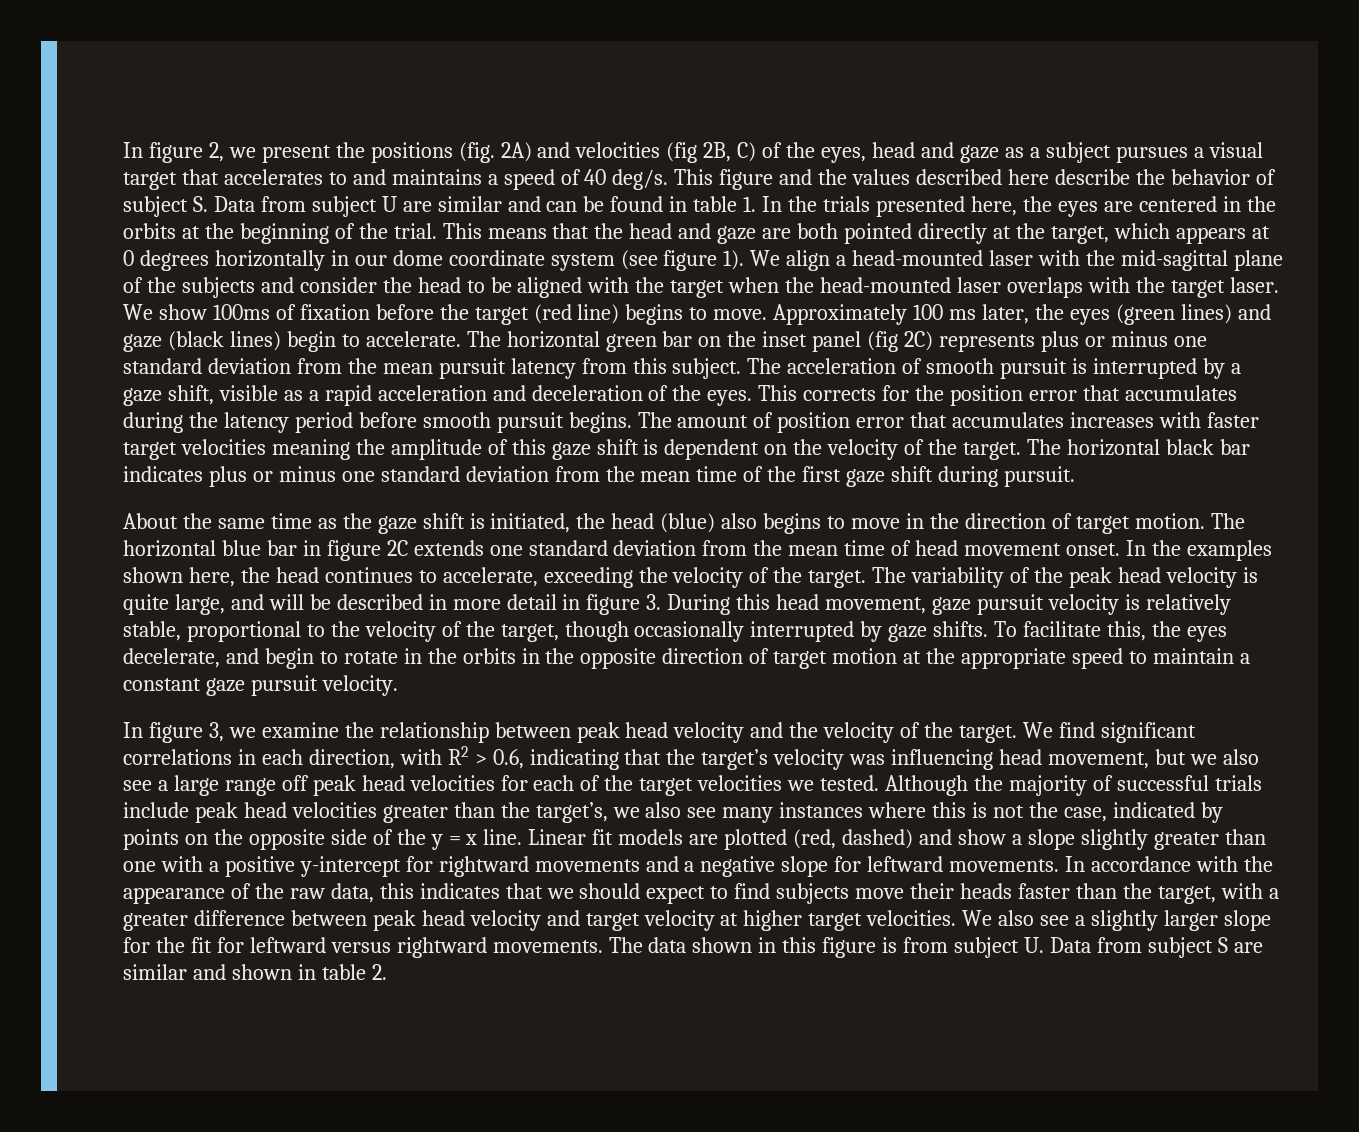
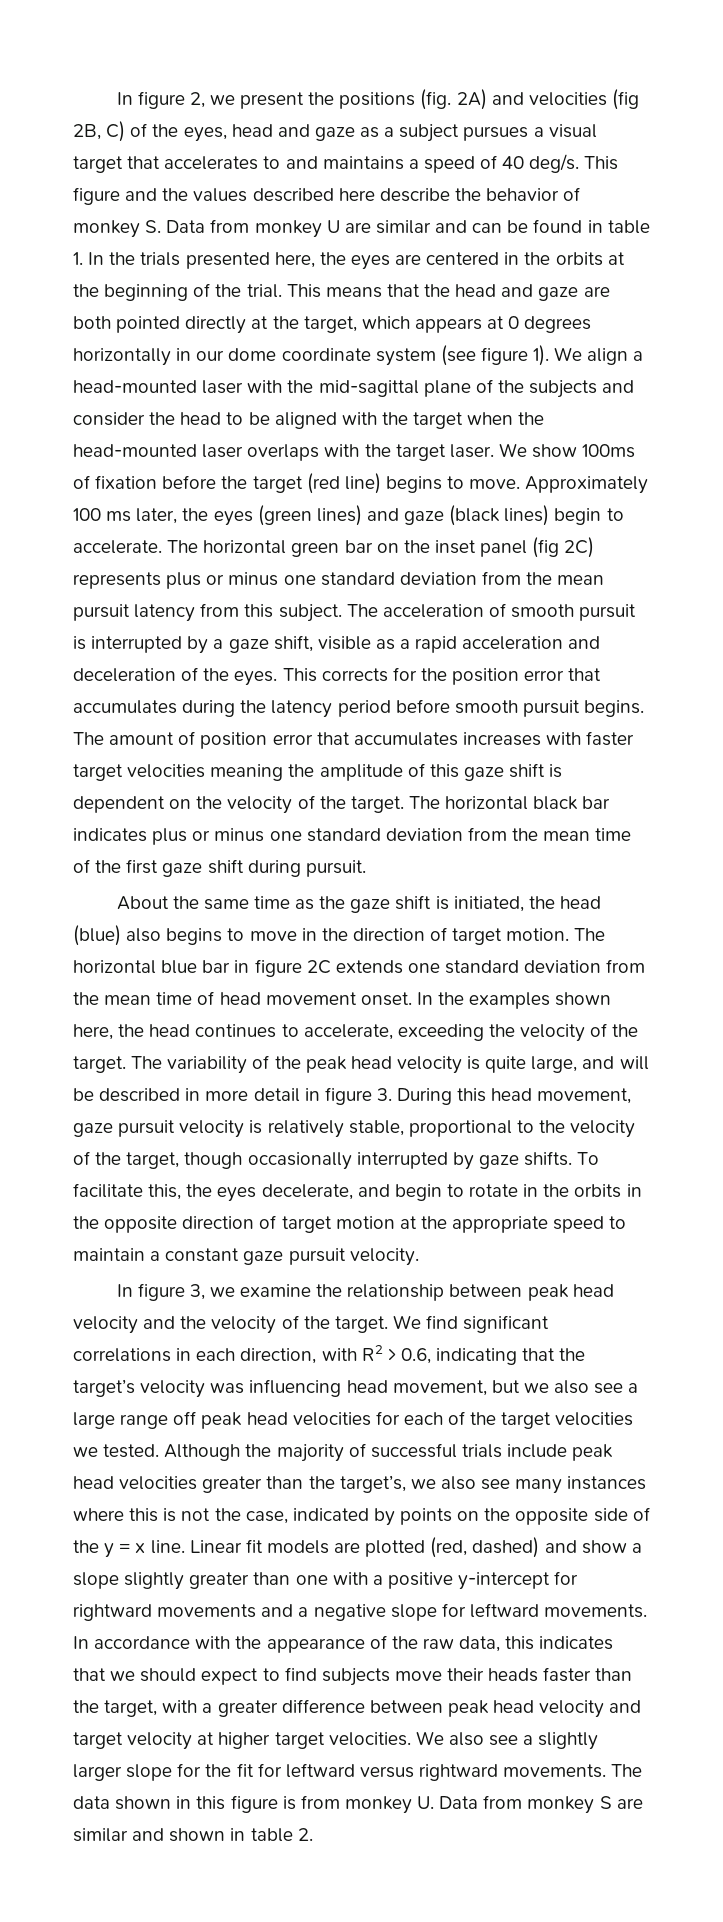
- This figure and the values described here describe the behavior of subject S. Data from subject U are similar and can be found in table 1. In the trials presented here, the eyes are centered in the orbits at the beginning of the trial.
+ This figure and the values described here describe the behavior of monkey S. Data from monkey U are similar and can be found in table 1. In the trials presented here, the eyes are centered in the orbits at the beginning of the trial.
- The data shown in this figure is from subject U. Data from subject S are similar and shown in table 2.
+ The data shown in this figure is from monkey U. Data from monkey S are similar and shown in table 2.

